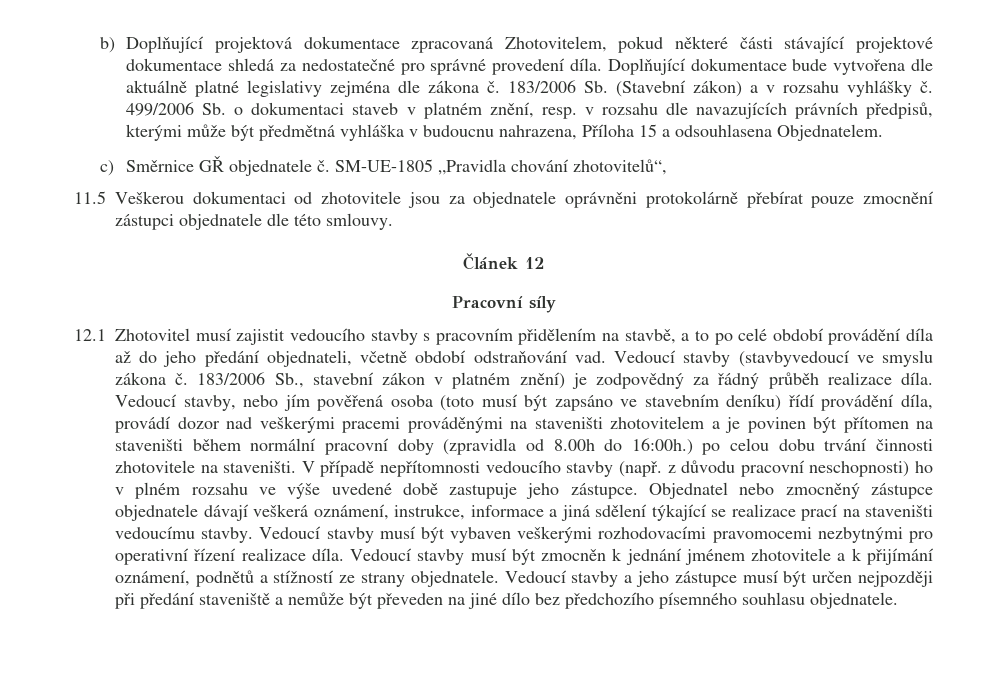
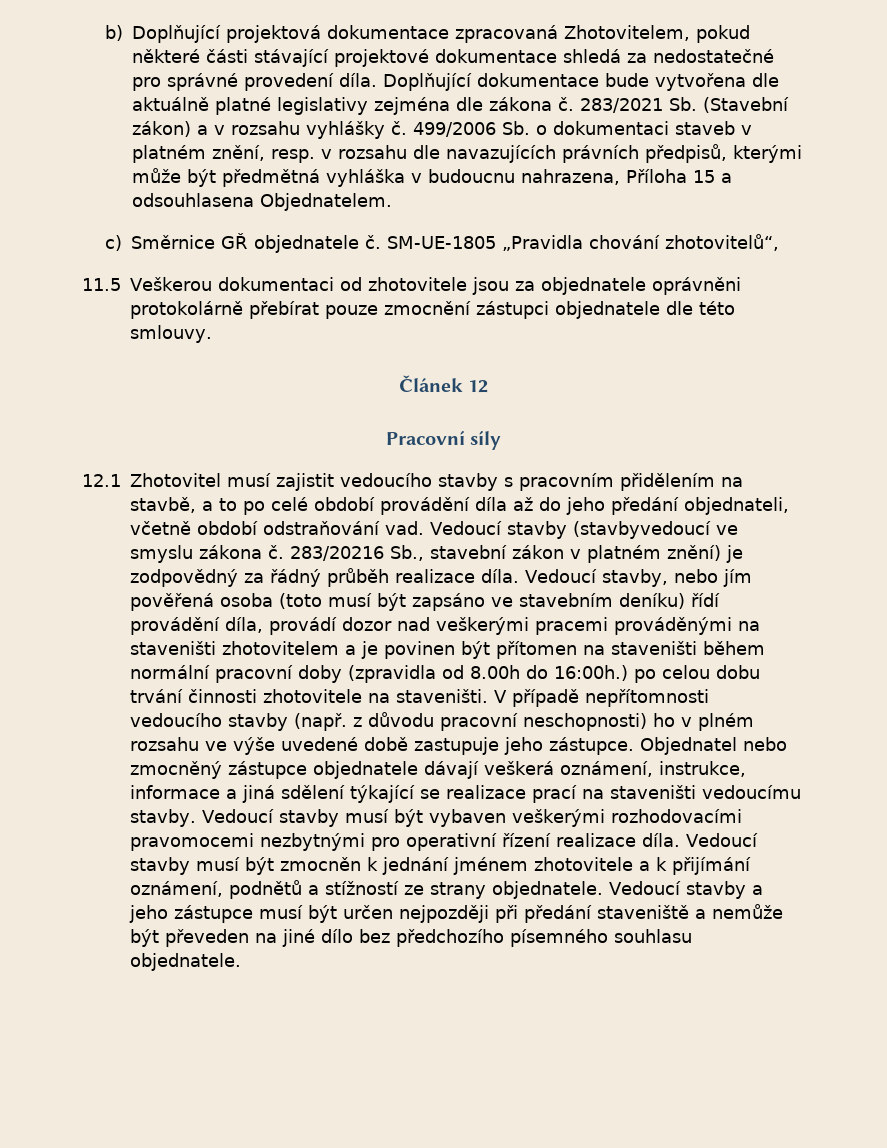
- 183/2006 Sb. (Stavební zákon) a v rozsahu vyhlášky č.
+ 283/2021 Sb. (Stavební zákon) a v rozsahu vyhlášky č.
- 183/2006 Sb., stavební zákon v platném znění) je zodpovědný za řádný průběh realizace díla.
+ 283/20216 Sb., stavební zákon v platném znění) je zodpovědný za řádný průběh realizace díla.

